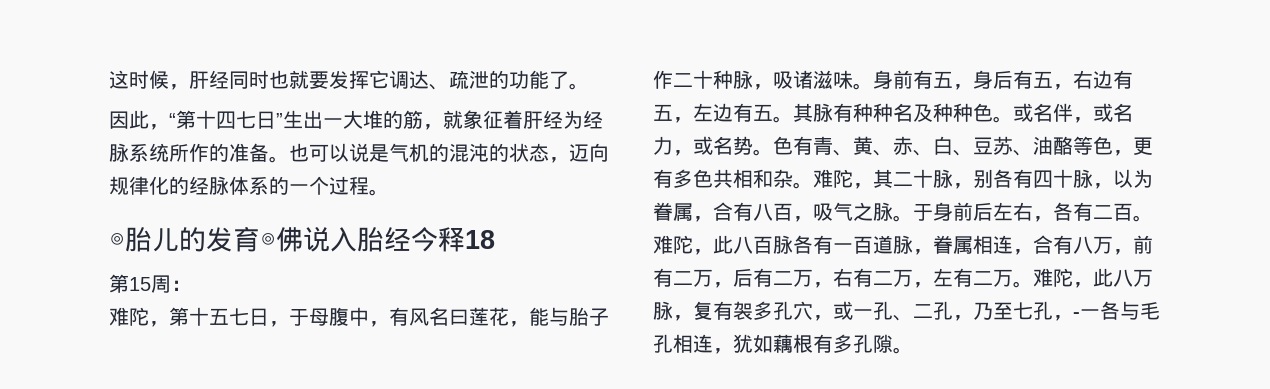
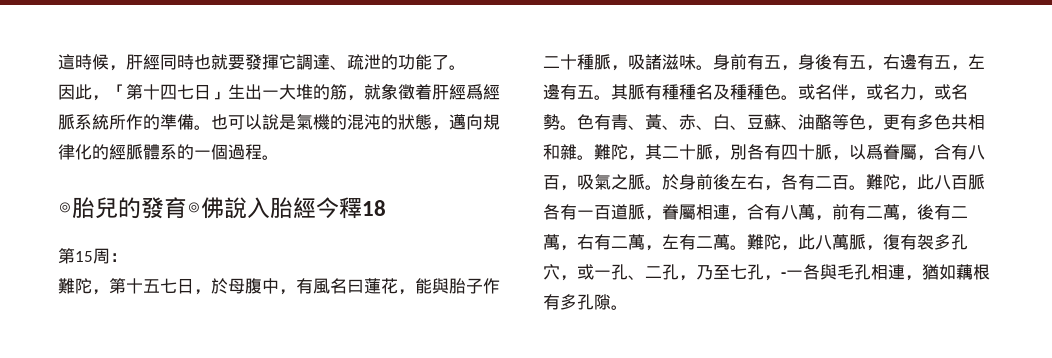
- 这时候，肝经同时也就要发挥它调达、疏泄的功能了。
+ 這時候，肝經同時也就要發揮它調達、疏泄的功能了。
- 因此，“第十四七日”生出一大堆的筋，就象征着肝经为经脉系统所作的准备。也可以说是气机的混沌的状态，迈向规律化的经脉体系的一个过程。
+ 因此，「第十四七日」生出一大堆的筋，就象徵着肝經爲經脈系統所作的準備。也可以說是氣機的混沌的狀態，邁向規律化的經脈體系的一個過程。
- ◎胎儿的发育◎佛说入胎经今释18
+ ◎胎兒的發育◎佛說入胎經今釋18
- 难陀，第十五七日，于母腹中，有风名曰莲花，能与胎子作二十种脉，吸诸滋味。
+ 難陀，第十五七日，於母腹中，有風名曰蓮花，能與胎子作二十種脈，吸諸滋味。
- 身前有五，身后有五，右边有五，左边有五。
+ 身前有五，身後有五，右邊有五，左邊有五。
- 其脉有种种名及种种色。
+ 其脈有種種名及種種色。
- 或名伴，或名力，或名势。
+ 或名伴，或名力，或名勢。
- 色有青、黄、赤、白、豆苏、油酪等色，更有多色共相和杂。难陀，其二十脉，别各有四十脉，以为眷属，合有八百，吸气之脉。于身前后左右，各有二百。
+ 色有青、黃、赤、白、豆蘇、油酪等色，更有多色共相和雜。難陀，其二十脈，別各有四十脈，以爲眷屬，合有八百，吸氣之脈。於身前後左右，各有二百。
- 难陀，此八百脉各有一百道脉，眷属相连，合有八万，前有二万，后有二万，右有二万，左有二万。难陀，此八万脉，复有袈多孔穴，或一孔、二孔，乃至七孔，-一各与毛孔相连，犹如藕根有多孔隙。
+ 難陀，此八百脈各有一百道脈，眷屬相連，合有八萬，前有二萬，後有二萬，右有二萬，左有二萬。難陀，此八萬脈，復有袈多孔穴，或一孔、二孔，乃至七孔，-一各與毛孔相連，猶如藕根有多孔隙。

